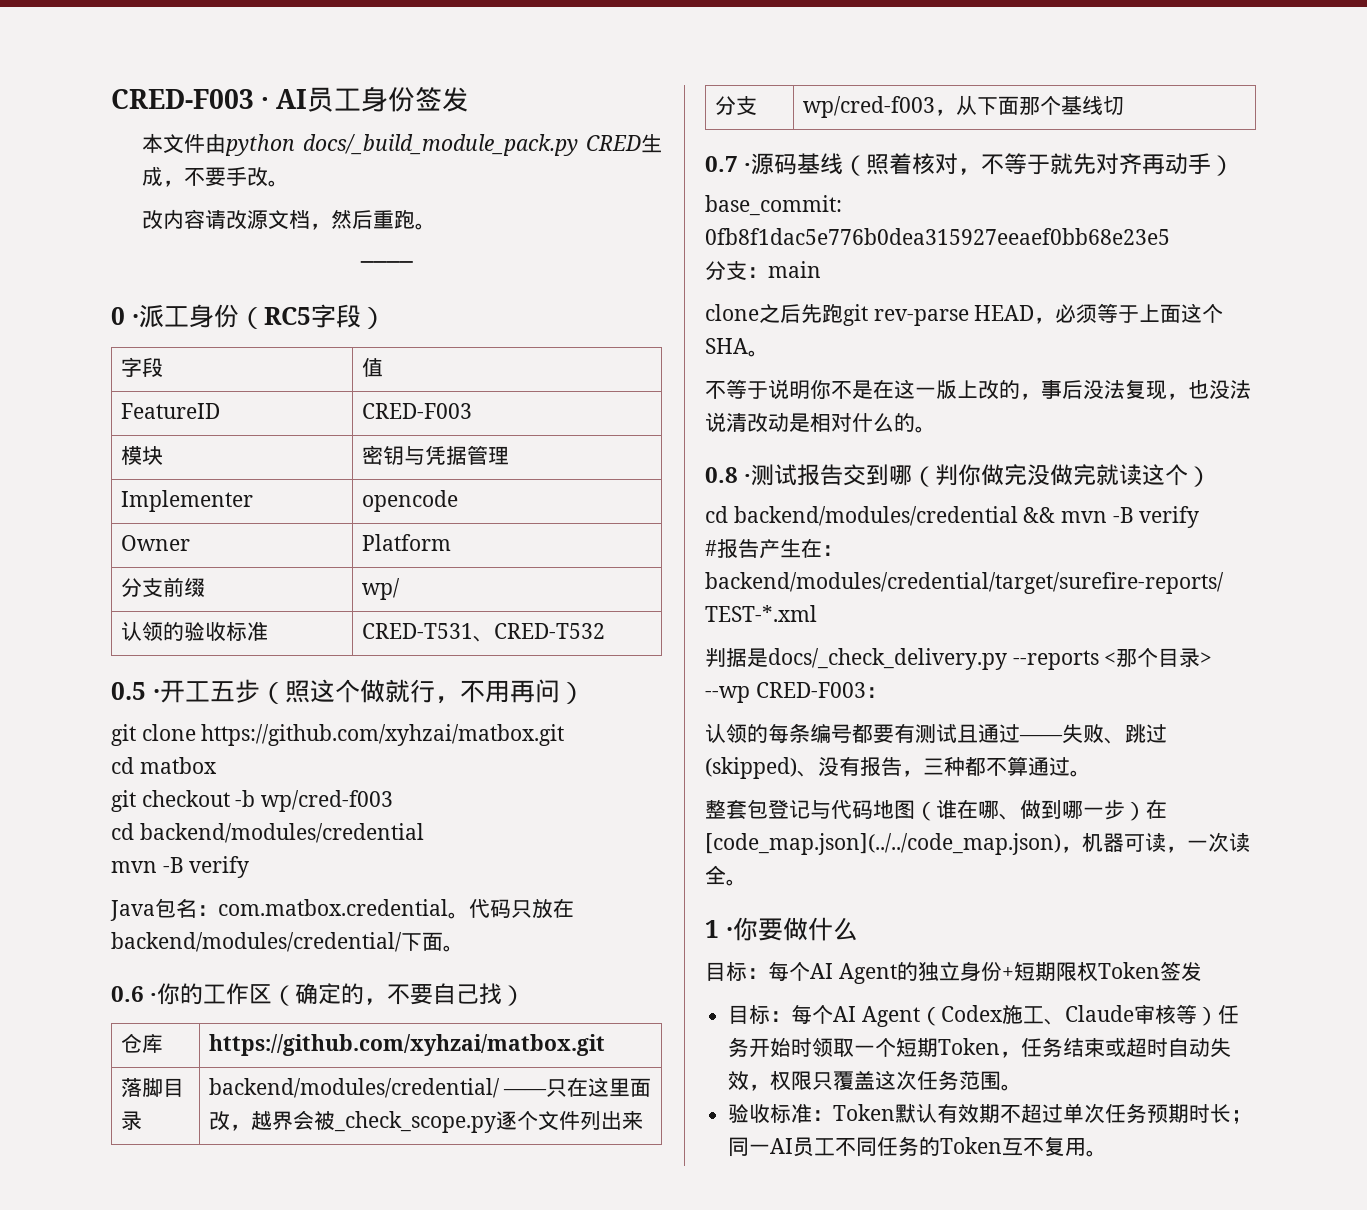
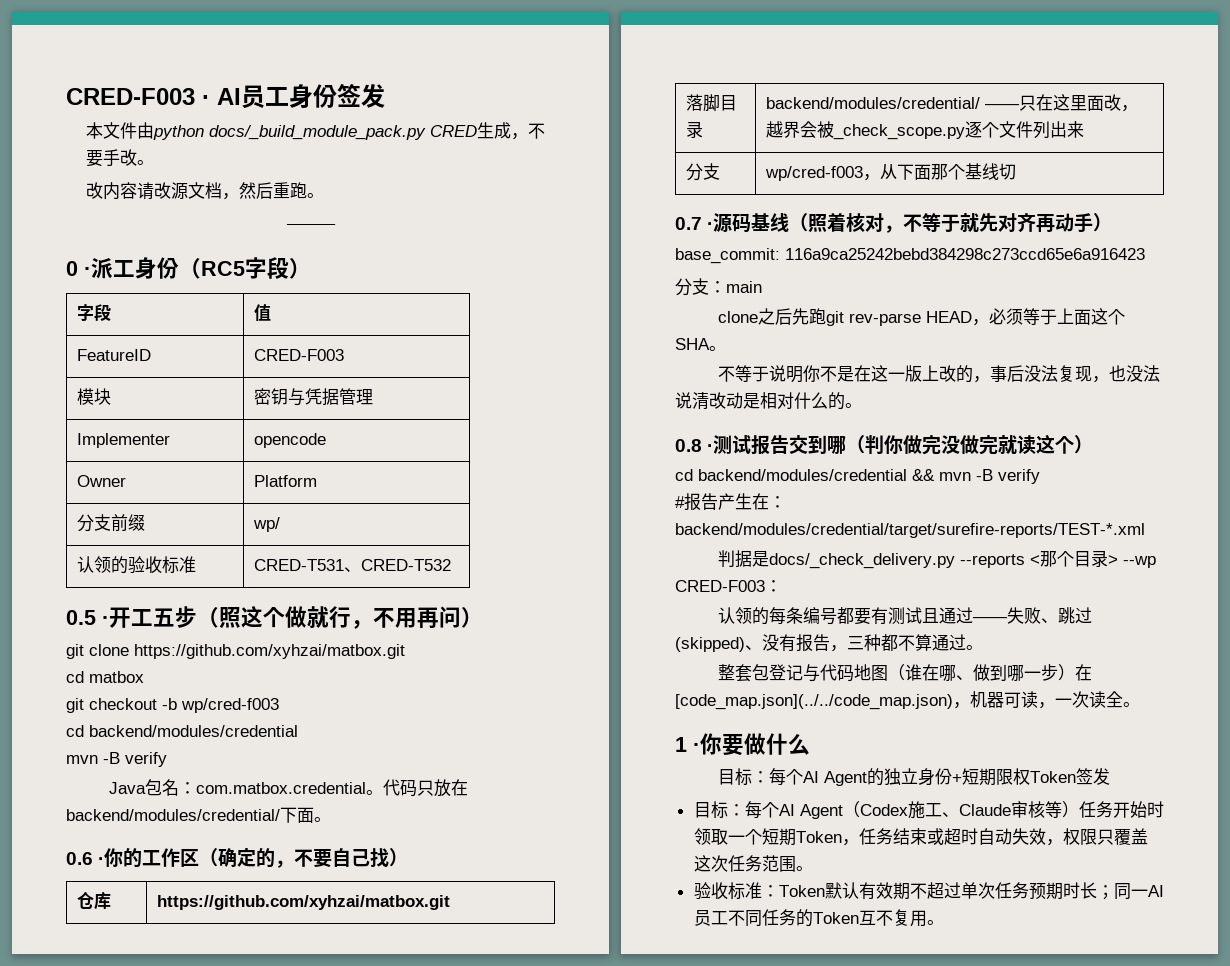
- base_commit: 0fb8f1dac5e776b0dea315927eeaef0bb68e23e5
+ base_commit: 116a9ca25242bebd384298c273ccd65e6a916423

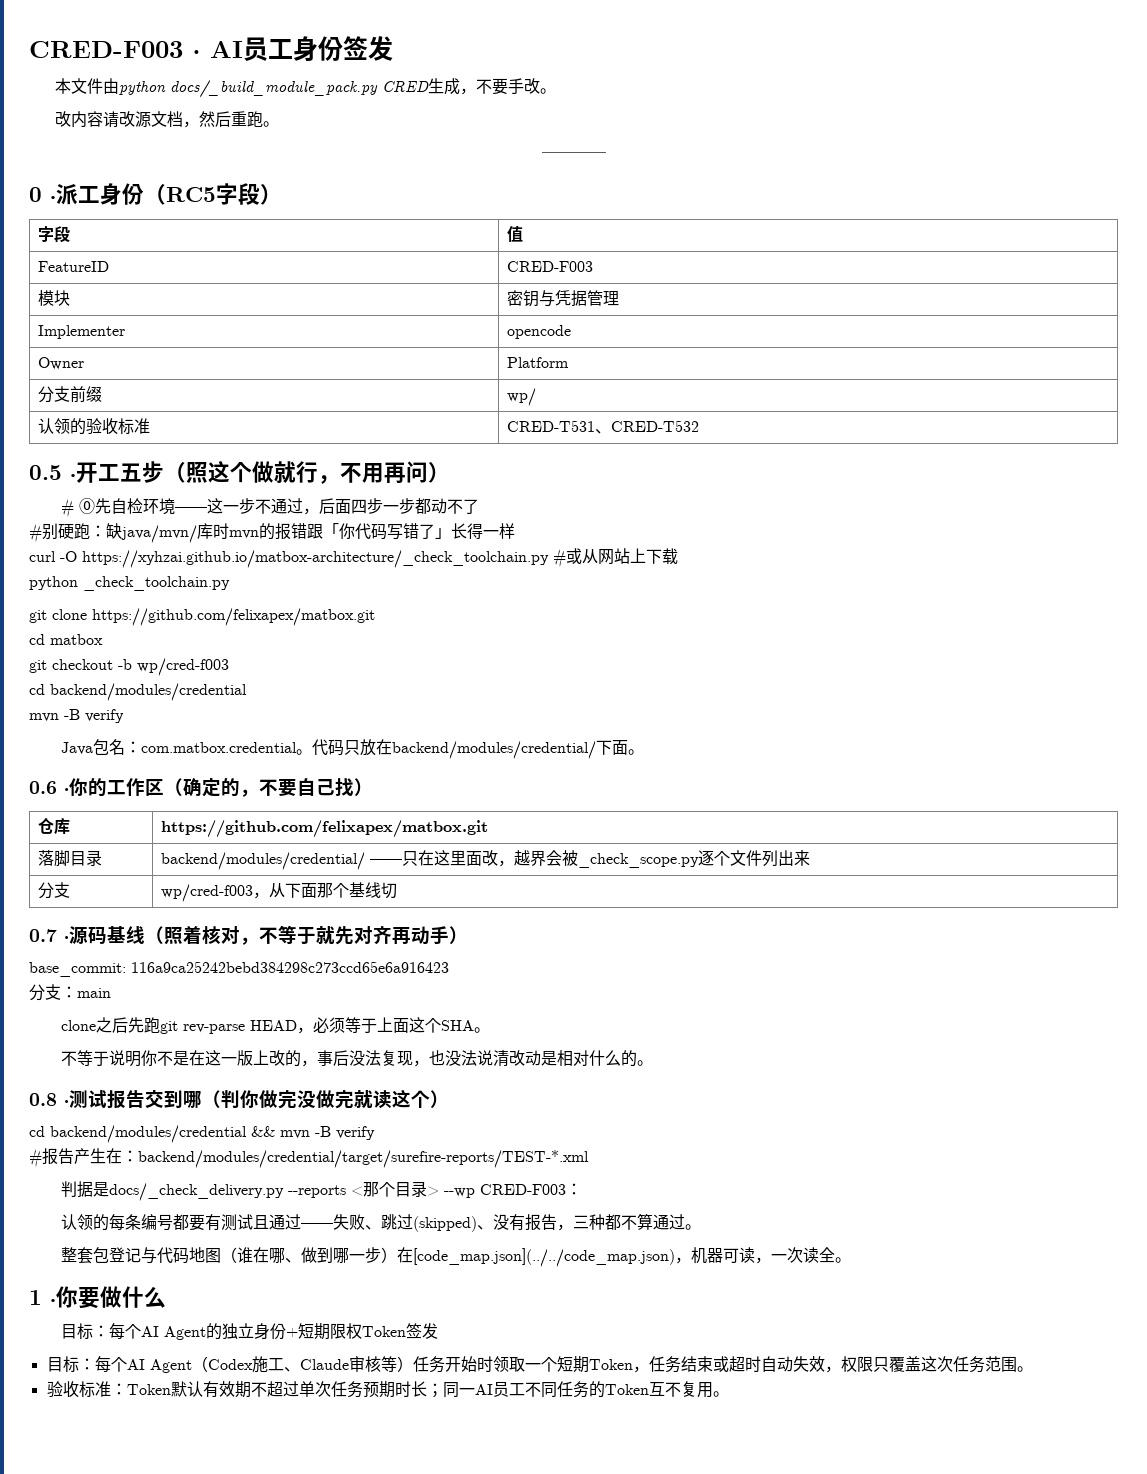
+ # ⓪先自检环境——这一步不通过，后面四步一步都动不了
+ #别硬跑：缺java/mvn/库时mvn的报错跟「你代码写错了」长得一样
+ curl -O https://xyhzai.github.io/matbox-architecture/_check_toolchain.py #或从网站上下载
+ python _check_toolchain.py
- git clone https://github.com/xyhzai/matbox.git
+ git clone https://github.com/felixapex/matbox.git
- 仓库 | https://github.com/xyhzai/matbox.git
+ 仓库 | https://github.com/felixapex/matbox.git

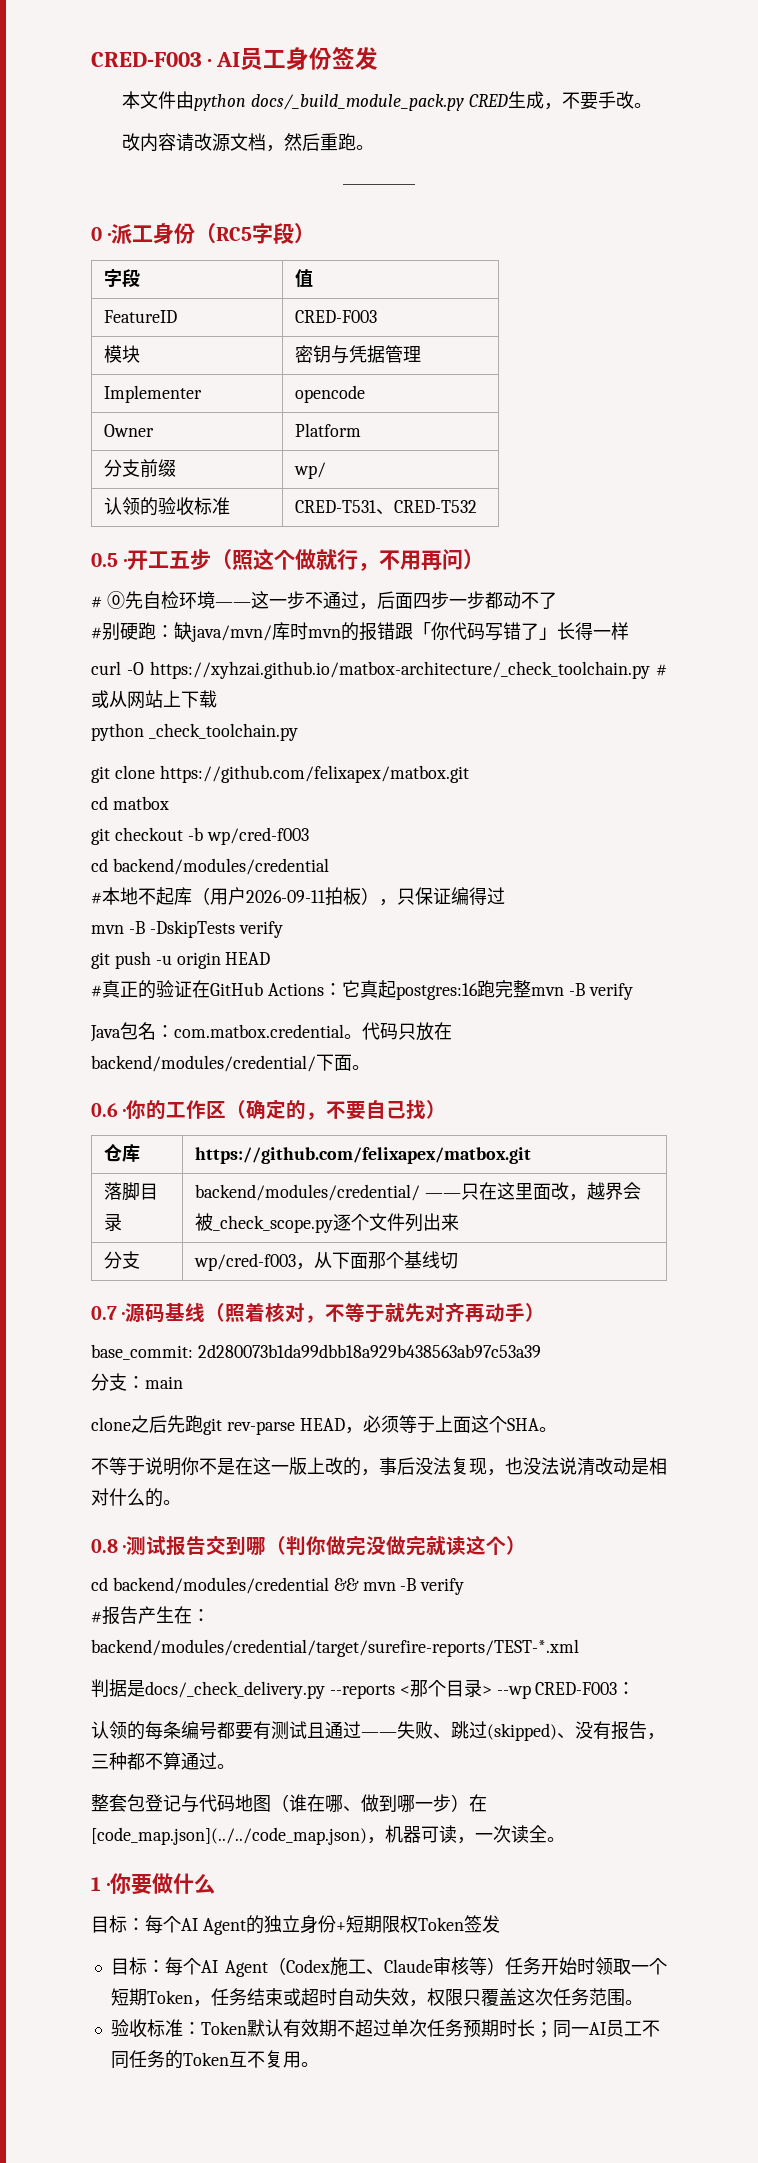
  git checkout -b wp/cred-f003
  cd backend/modules/credential
- mvn -B verify
+ #本地不起库（用户2026-09-11拍板），只保证编得过
+ mvn -B -DskipTests verify
+ git push -u origin HEAD
+ #真正的验证在GitHub Actions：它真起postgres:16跑完整mvn -B verify
- base_commit: 116a9ca25242bebd384298c273ccd65e6a916423
+ base_commit: 2d280073b1da99dbb18a929b438563ab97c53a39

